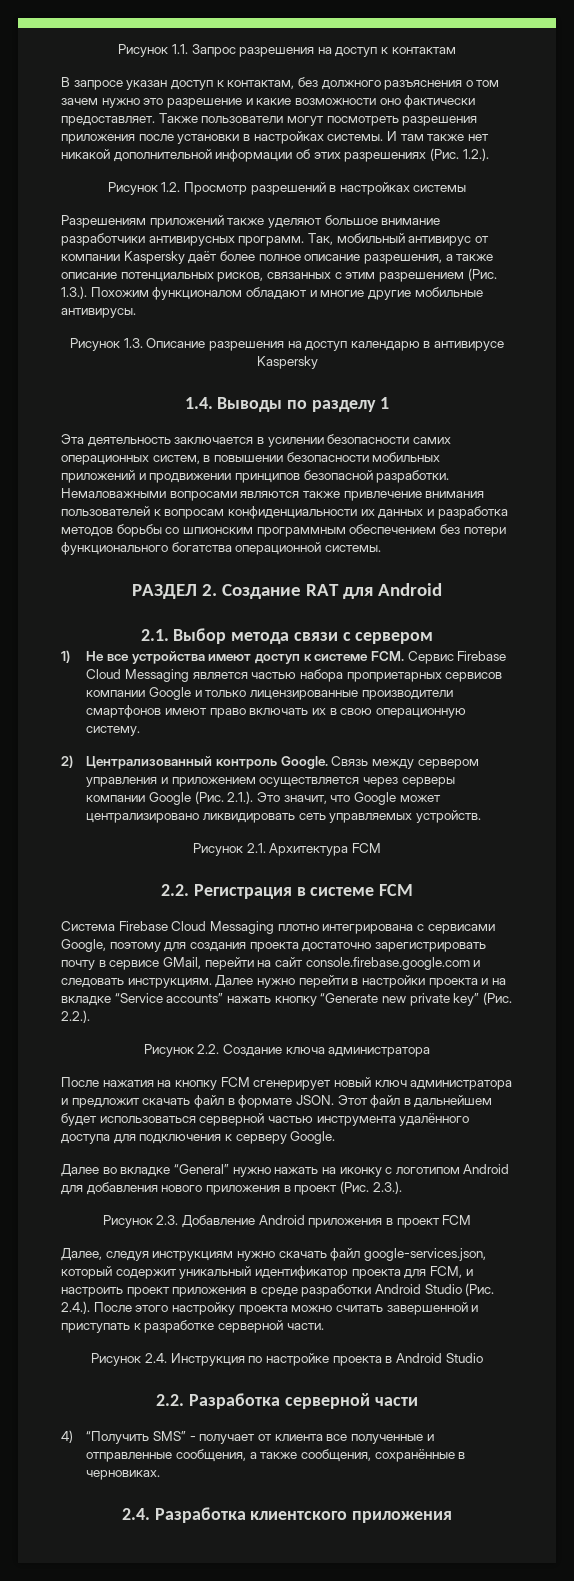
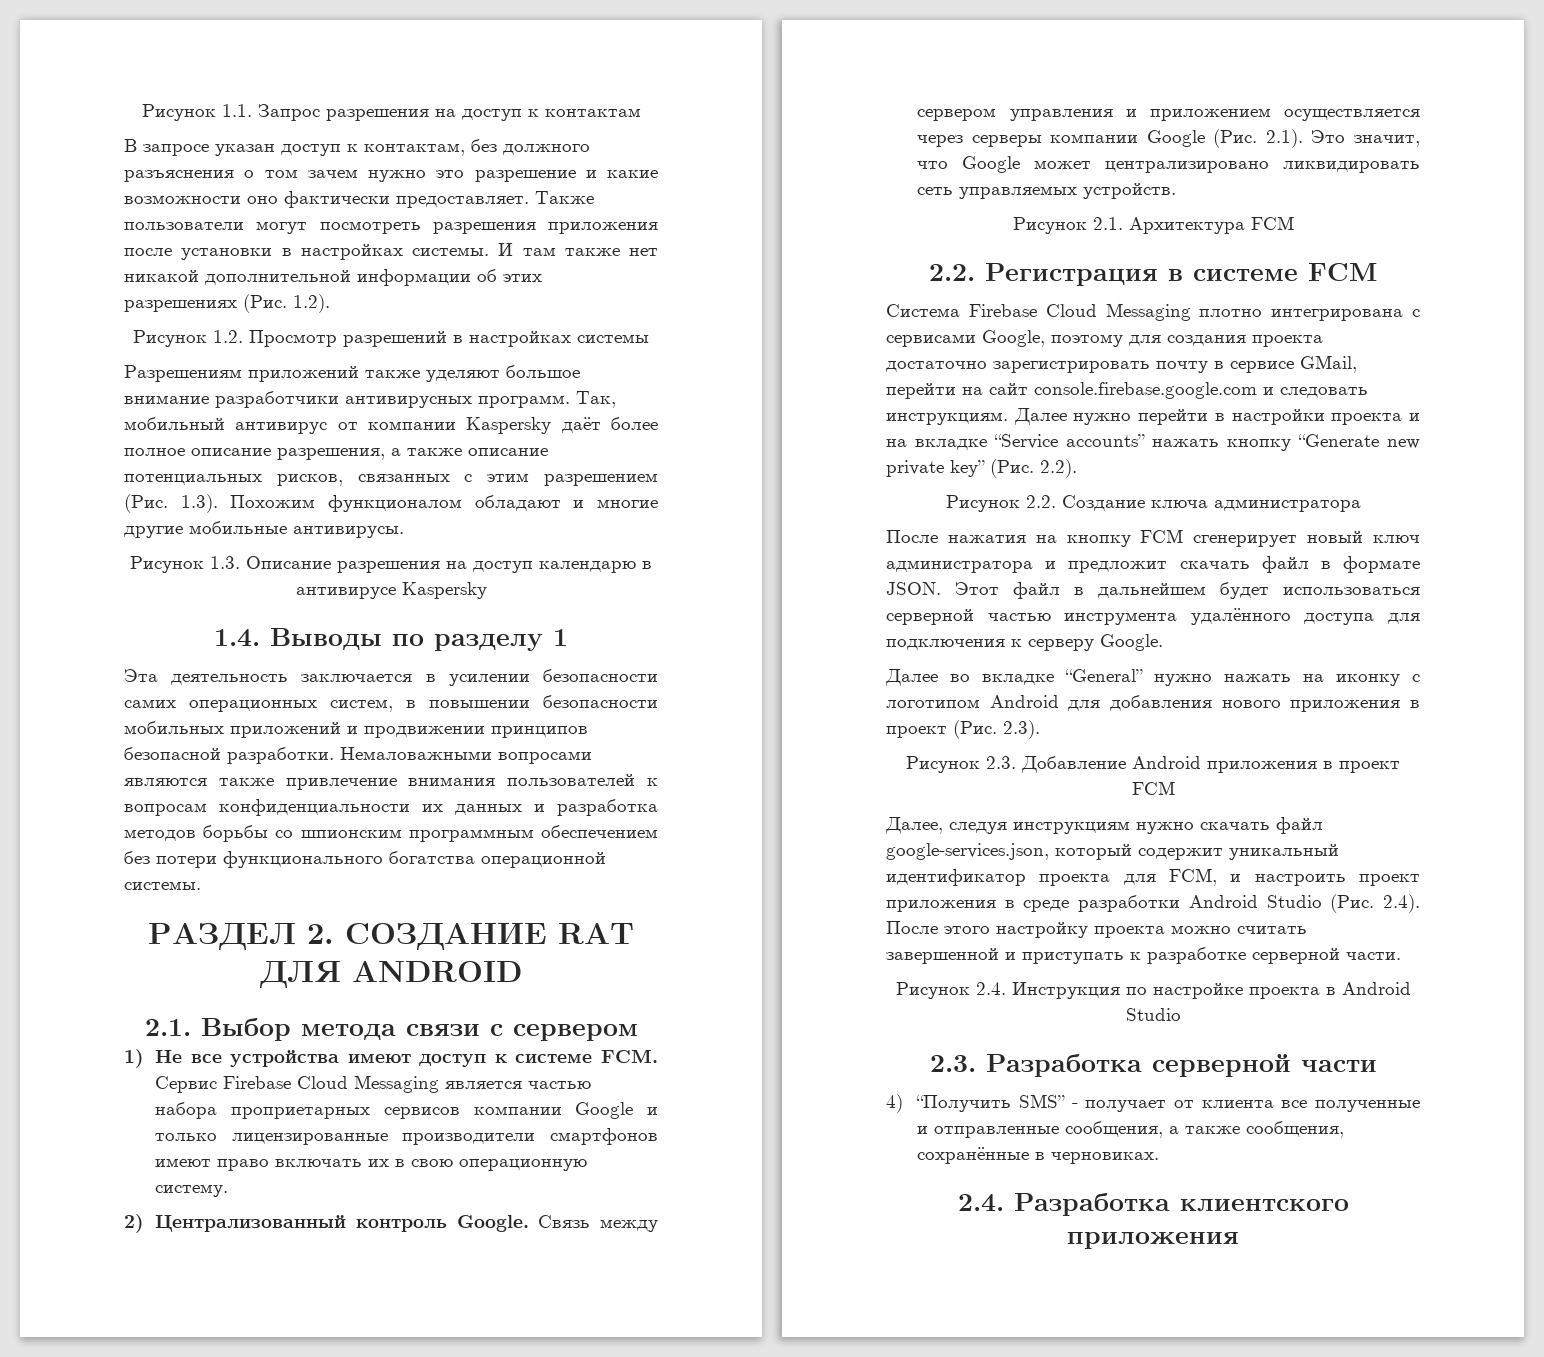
- И там также нет никакой дополнительной информации об этих разрешениях (Рис. 1.2.).
+ И там также нет никакой дополнительной информации об этих разрешениях (Рис. 1.2).
- Так, мобильный антивирус от компании Kaspersky даёт более полное описание разрешения, а также описание потенциальных рисков, связанных с этим разрешением (Рис. 1.3.). Похожим функционалом обладают и многие другие мобильные антивирусы.
+ Так, мобильный антивирус от компании Kaspersky даёт более полное описание разрешения, а также описание потенциальных рисков, связанных с этим разрешением (Рис. 1.3). Похожим функционалом обладают и многие другие мобильные антивирусы.
- РАЗДЕЛ 2. Создание RAT для Android
+ РАЗДЕЛ 2. СОЗДАНИЕ RAT ДЛЯ ANDROID
- Связь между сервером управления и приложением осуществляется через серверы компании Google (Рис. 2.1.). Это значит, что Google может централизировано ликвидировать сеть управляемых устройств.
+ Связь между сервером управления и приложением осуществляется через серверы компании Google (Рис. 2.1). Это значит, что Google может централизировано ликвидировать сеть управляемых устройств.
- Далее нужно перейти в настройки проекта и на вкладке “Service accounts” нажать кнопку “Generate new private key” (Рис. 2.2.).
+ Далее нужно перейти в настройки проекта и на вкладке “Service accounts” нажать кнопку “Generate new private key” (Рис. 2.2).
- Далее во вкладке “General” нужно нажать на иконку с логотипом Android для добавления нового приложения в проект (Рис. 2.3.).
+ Далее во вкладке “General” нужно нажать на иконку с логотипом Android для добавления нового приложения в проект (Рис. 2.3).
- Далее, следуя инструкциям нужно скачать файл google-services.json, который содержит уникальный идентификатор проекта для FCM, и настроить проект приложения в среде разработки Android Studio (Рис. 2.4.). После этого настройку проекта можно считать завершенной и приступать к разработке серверной части.
+ Далее, следуя инструкциям нужно скачать файл google-services.json, который содержит уникальный идентификатор проекта для FCM, и настроить проект приложения в среде разработки Android Studio (Рис. 2.4). После этого настройку проекта можно считать завершенной и приступать к разработке серверной части.
- 2.2. Разработка серверной части
+ 2.3. Разработка серверной части

